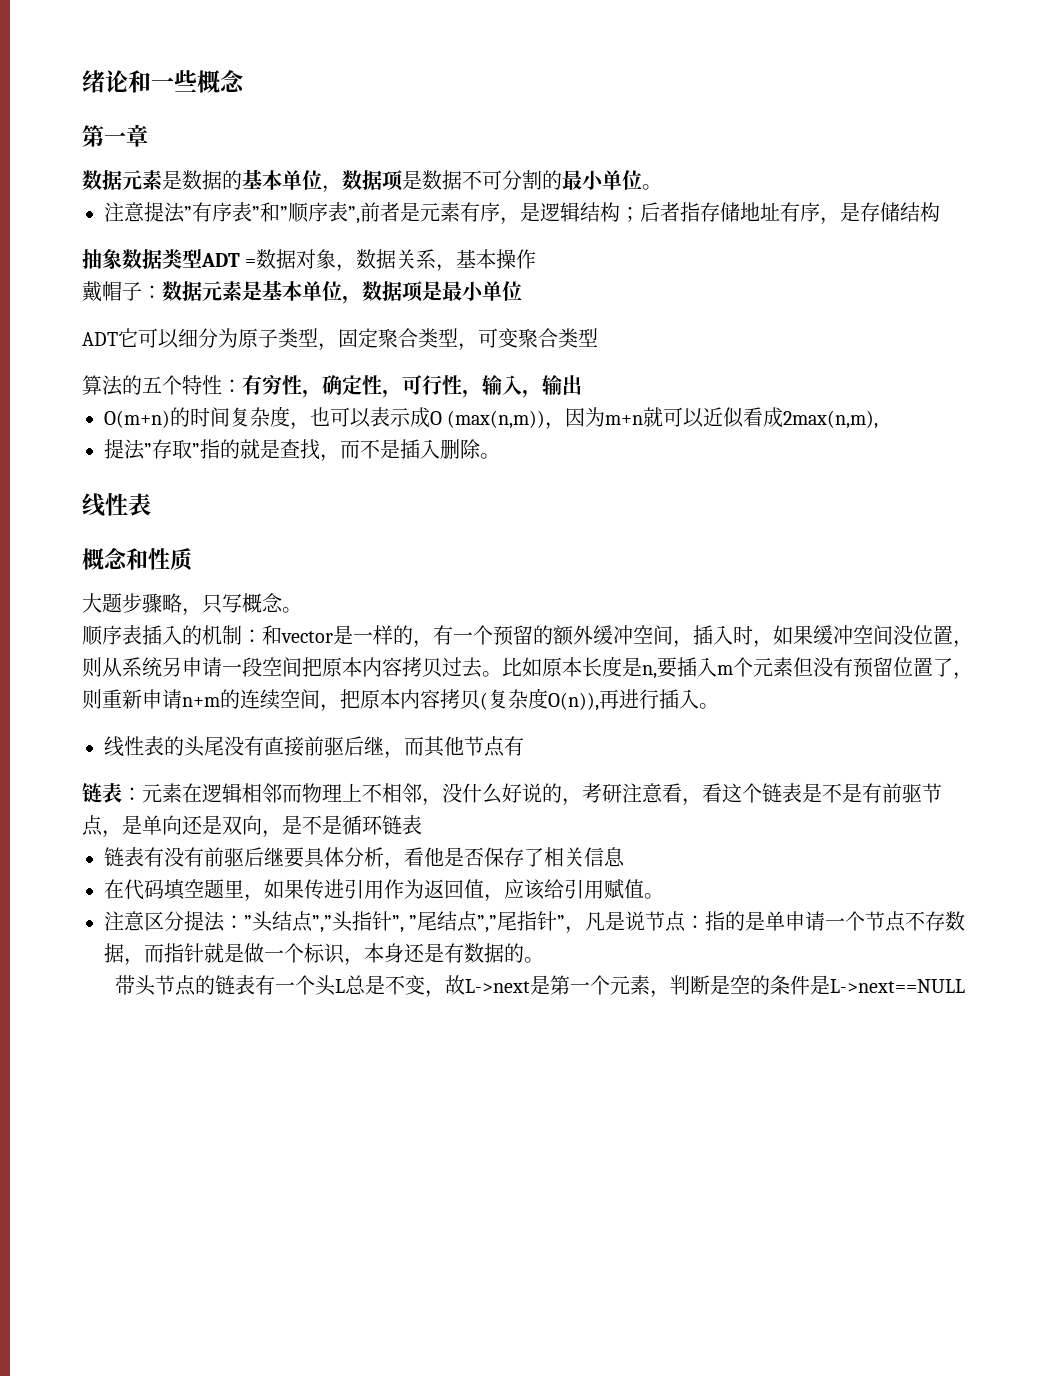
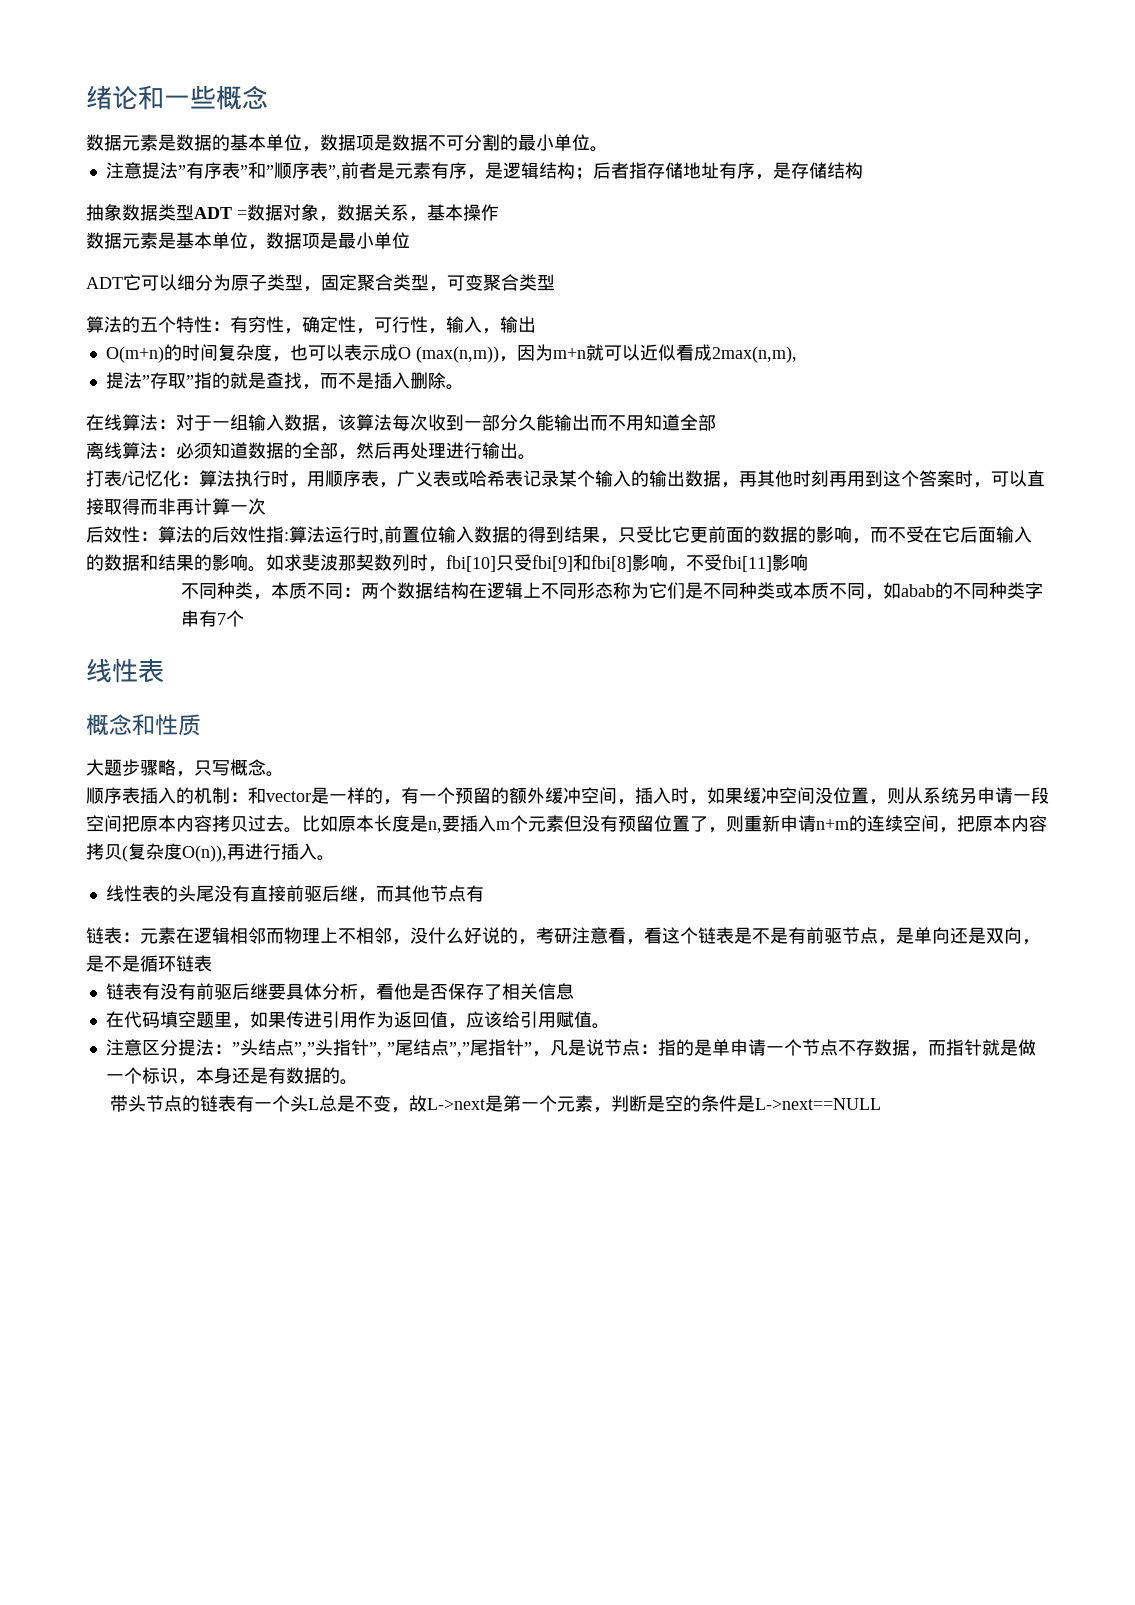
- 第一章
- 戴帽子：数据元素是基本单位，数据项是最小单位
+ 数据元素是基本单位，数据项是最小单位
+ 在线算法：对于一组输入数据，该算法每次收到一部分久能输出而不用知道全部
+ 离线算法：必须知道数据的全部，然后再处理进行输出。
+ 打表/记忆化：算法执行时，用顺序表，广义表或哈希表记录某个输入的输出数据，再其他时刻再用到这个答案时，可以直接取得而非再计算一次
+ 后效性：算法的后效性指:算法运行时,前置位输入数据的得到结果，只受比它更前面的数据的影响，而不受在它后面输入的数据和结果的影响。如求斐波那契数列时，fbi[10]只受fbi[9]和fbi[8]影响，不受fbi[11]影响
+ 不同种类，本质不同：两个数据结构在逻辑上不同形态称为它们是不同种类或本质不同，如abab的不同种类字串有7个

